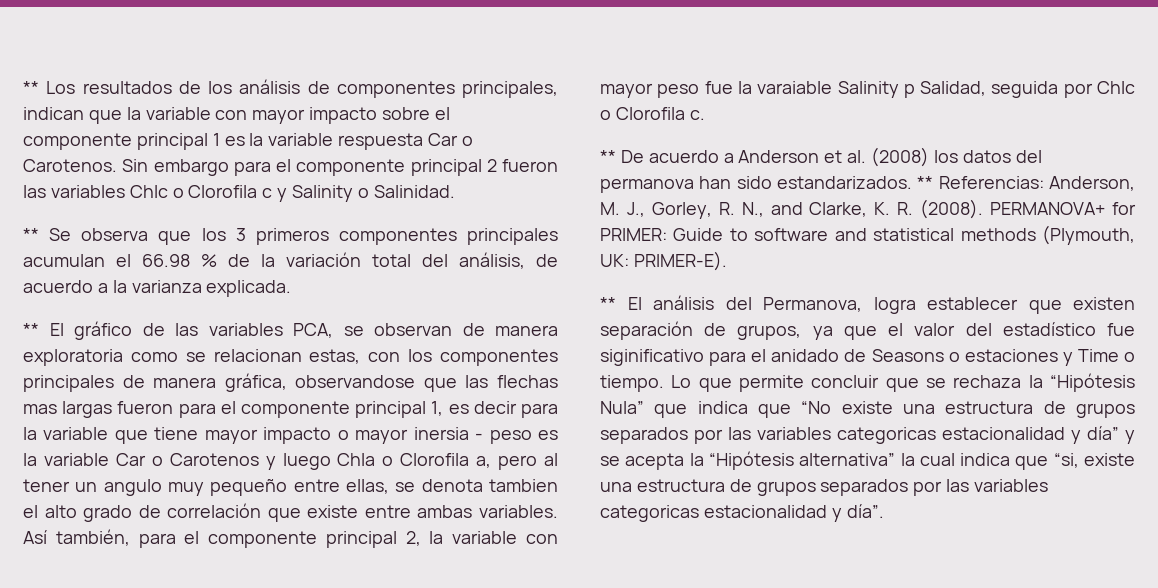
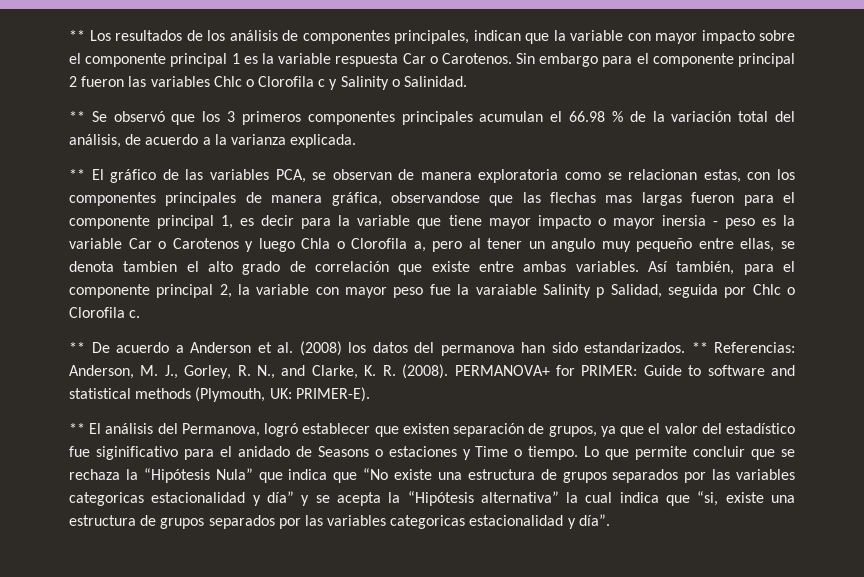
- ** Se observa que los 3 primeros componentes principales acumulan el 66.98 % de la variación total del análisis, de acuerdo a la varianza explicada.
+ ** Se observó que los 3 primeros componentes principales acumulan el 66.98 % de la variación total del análisis, de acuerdo a la varianza explicada.
- ** El análisis del Permanova, logra establecer que existen separación de grupos, ya que el valor del estadístico fue siginificativo para el anidado de Seasons o estaciones y Time o tiempo.
+ ** El análisis del Permanova, logró establecer que existen separación de grupos, ya que el valor del estadístico fue siginificativo para el anidado de Seasons o estaciones y Time o tiempo.

